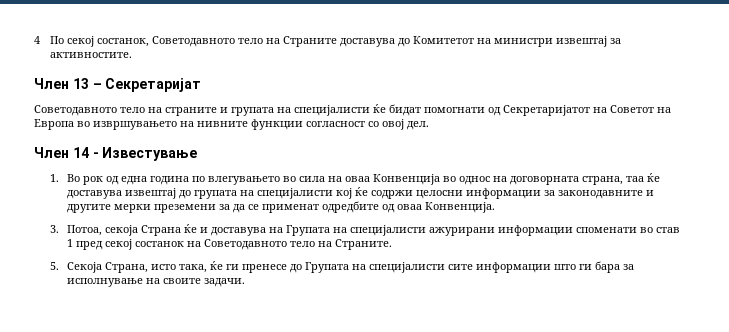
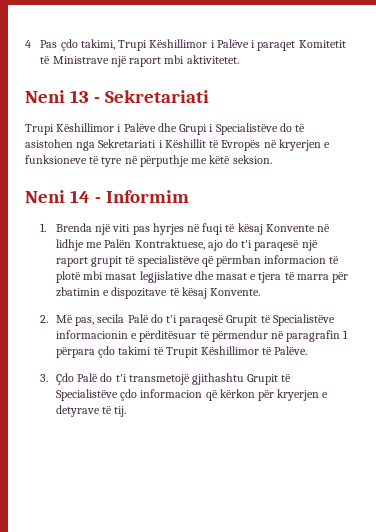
- 4 По секој состанок, Советодавното тело на Страните доставува до Комитетот на министри извештај за активностите.
- Член 13 – Секретаријат
- Советодавното тело на страните и групата на специјалисти ќе бидат помогнати од Секретаријатот на Советот на Европа во извршувањето на нивните функции согласност со овој дел.
- Член 14 - Известување
+ 4 Pas çdo takimi, Trupi Këshillimor i Palëve i paraqet Komitetit të Ministrave një raport mbi aktivitetet.
+ Neni 13 - Sekretariati
+ Trupi Këshillimor i Palëve dhe Grupi i Specialistëve do të asistohen nga Sekretariati i Këshillit të Evropës në kryerjen e funksioneve të tyre në përputhje me këtë seksion.
+ Neni 14 - Informim
- 1. Во рок од една година по влегувањето во сила на оваа Конвенција во однос на договорната страна, таа ќе доставува извештај до групата на специјалисти кој ќе содржи целосни информации за законодавните и другите мерки преземени за да се применат одредбите од оваа Конвенција.
- 3. Потоа, секоја Страна ќе и доставува на Групата на специјалисти ажурирани информации споменати во став 1 пред секој состанок на Советодавното тело на Страните.
- 5. Секоја Страна, исто така, ќе ги пренесе до Групата на специјалисти сите информации што ги бара за исполнување на своите задачи.
+ 1. Brenda një viti pas hyrjes në fuqi të kësaj Konvente në lidhje me Palën Kontraktuese, ajo do t'i paraqesë një raport grupit të specialistëve që përmban informacion të plotë mbi masat legjislative dhe masat e tjera të marra për zbatimin e dispozitave të kësaj Konvente.
+ 2. Më pas, secila Palë do t'i paraqesë Grupit të Specialistëve informacionin e përditësuar të përmendur në paragrafin 1 përpara çdo takimi të Trupit Këshillimor të Palëve.
+ 3. Çdo Palë do t'i transmetojë gjithashtu Grupit të Specialistëve çdo informacion që kërkon për kryerjen e detyrave të tij.

